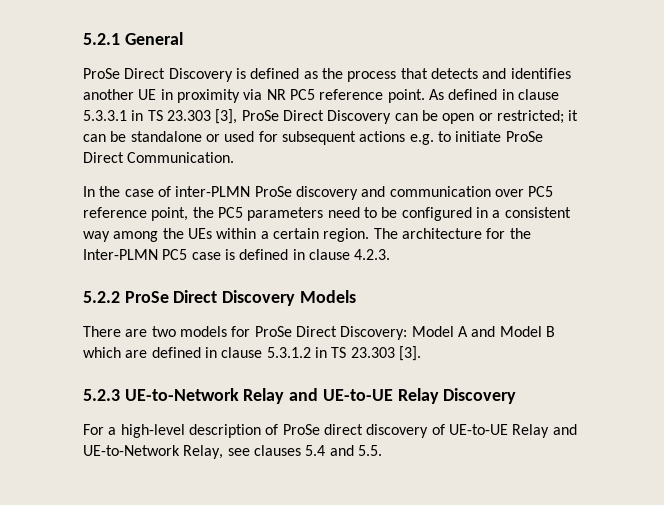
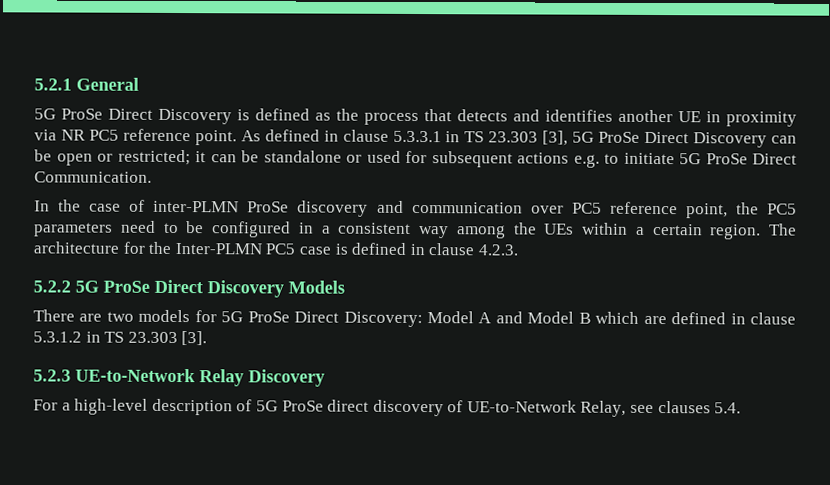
- ProSe Direct Discovery is defined as the process that detects and identifies another UE in proximity via NR PC5 reference point.
+ 5G ProSe Direct Discovery is defined as the process that detects and identifies another UE in proximity via NR PC5 reference point.
- As defined in clause 5.3.3.1 in TS 23.303 [3], ProSe Direct Discovery can be open or restricted; it can be standalone or used for subsequent actions e.g. to initiate ProSe Direct Communication.
+ As defined in clause 5.3.3.1 in TS 23.303 [3], 5G ProSe Direct Discovery can be open or restricted; it can be standalone or used for subsequent actions e.g. to initiate 5G ProSe Direct Communication.
- 5.2.2 ProSe Direct Discovery Models
+ 5.2.2 5G ProSe Direct Discovery Models
- There are two models for ProSe Direct Discovery: Model A and Model B which are defined in clause 5.3.1.2 in TS 23.303 [3].
+ There are two models for 5G ProSe Direct Discovery: Model A and Model B which are defined in clause 5.3.1.2 in TS 23.303 [3].
- 5.2.3 UE-to-Network Relay and UE-to-UE Relay Discovery
+ 5.2.3 UE-to-Network Relay Discovery
- For a high-level description of ProSe direct discovery of UE-to-UE Relay and UE-to-Network Relay, see clauses 5.4 and 5.5.
+ For a high-level description of 5G ProSe direct discovery of UE-to-Network Relay, see clauses 5.4.

